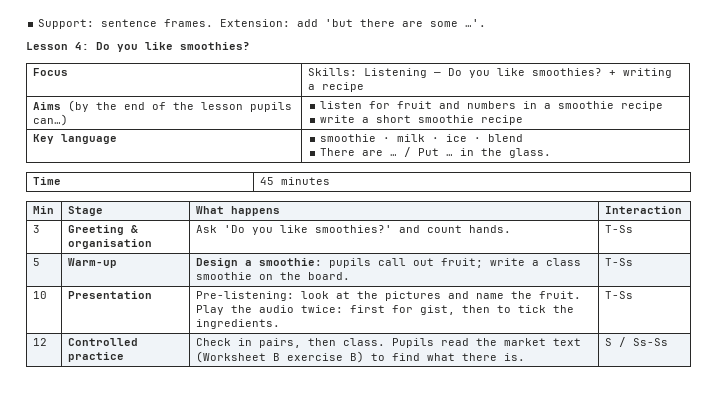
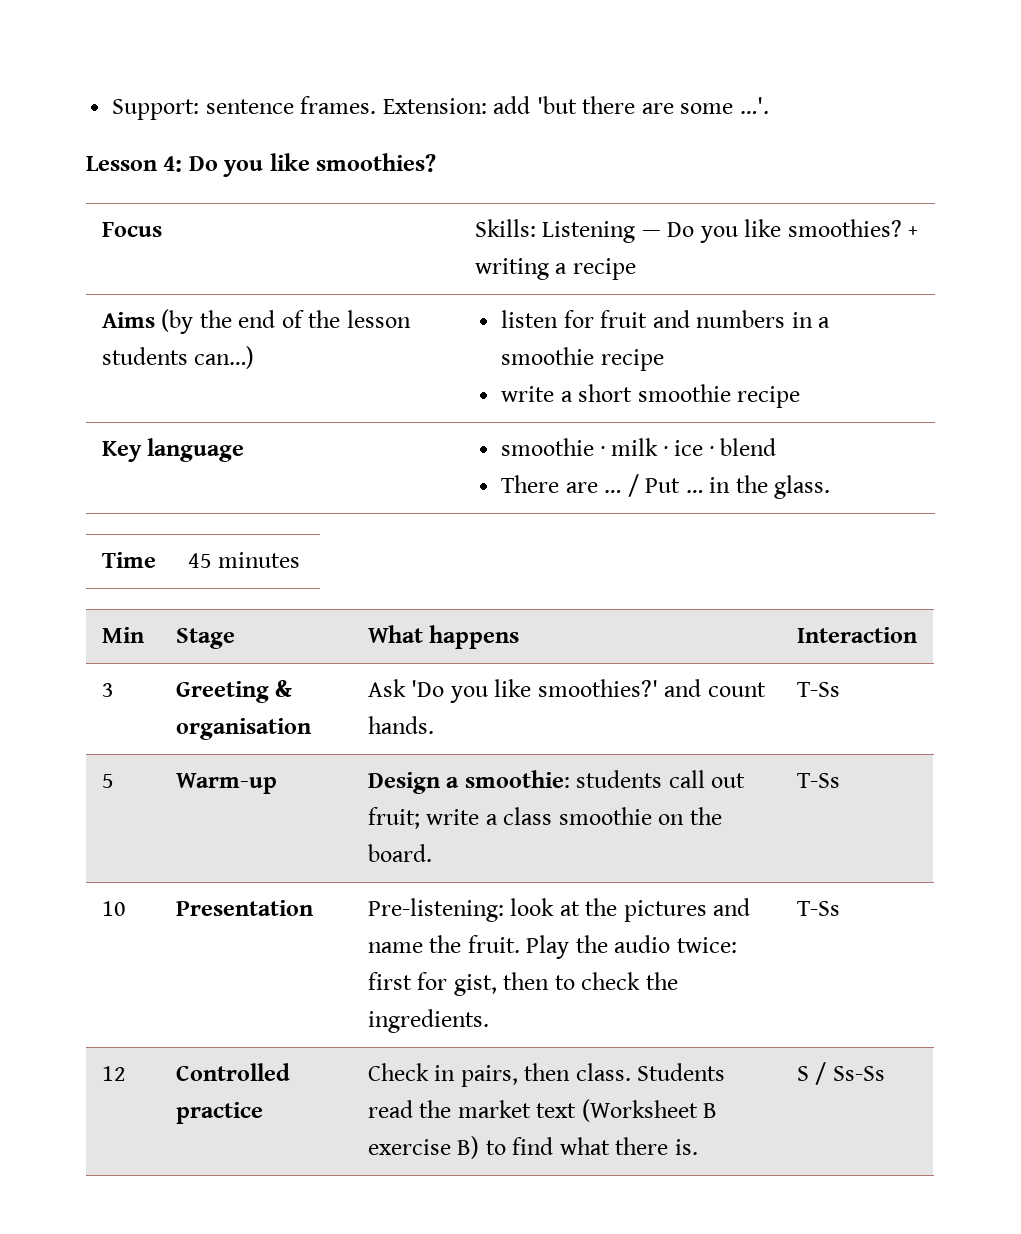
- Aims (by the end of the lesson pupils can…) | listen for fruit and numbers in a smoothie recipe
+ Aims (by the end of the lesson students can…) | listen for fruit and numbers in a smoothie recipe
- 5 | Warm-up | Design a smoothie: pupils call out fruit; write a class smoothie on the board. | T-Ss
+ 5 | Warm-up | Design a smoothie: students call out fruit; write a class smoothie on the board. | T-Ss
- 10 | Presentation | Pre-listening: look at the pictures and name the fruit. Play the audio twice: first for gist, then to tick the ingredients. | T-Ss
+ 10 | Presentation | Pre-listening: look at the pictures and name the fruit. Play the audio twice: first for gist, then to check the ingredients. | T-Ss
- 12 | Controlled practice | Check in pairs, then class. Pupils read the market text (Worksheet B exercise B) to find what there is. | S / Ss-Ss
+ 12 | Controlled practice | Check in pairs, then class. Students read the market text (Worksheet B exercise B) to find what there is. | S / Ss-Ss

